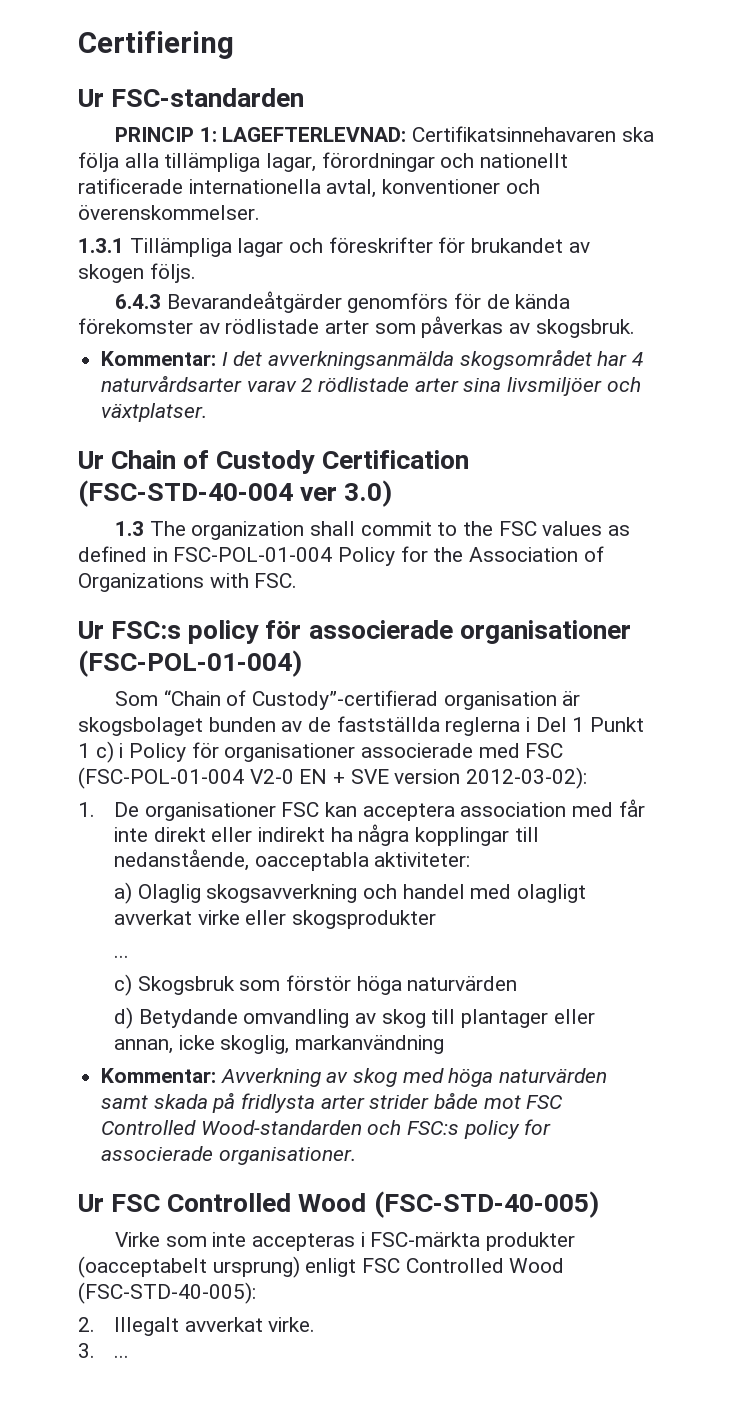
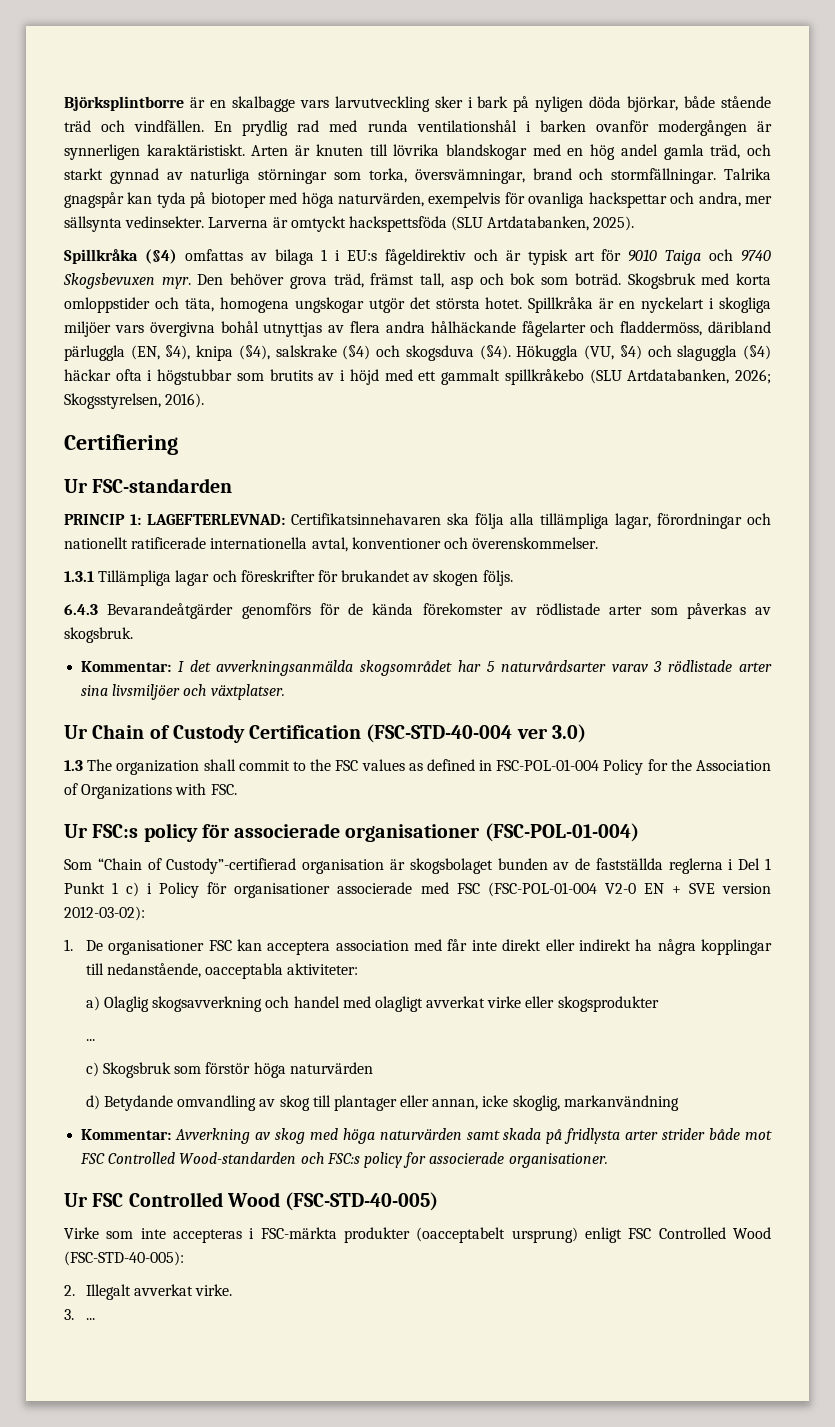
+ Björksplintborre är en skalbagge vars larvutveckling sker i bark på nyligen döda björkar, både stående träd och vindfällen. En prydlig rad med runda ventilationshål i barken ovanför modergången är synnerligen karaktäristiskt. Arten är knuten till lövrika blandskogar med en hög andel gamla träd, och starkt gynnad av naturliga störningar som torka, översvämningar, brand och stormfällningar. Talrika gnagspår kan tyda på biotoper med höga naturvärden, exempelvis för ovanliga hackspettar och andra, mer sällsynta vedinsekter. Larverna är omtyckt hackspettsföda (SLU Artdatabanken, 2025).
+ Spillkråka (§4) omfattas av bilaga 1 i EU:s fågeldirektiv och är typisk art för 9010 Taiga och 9740 Skogsbevuxen myr. Den behöver grova träd, främst tall, asp och bok som boträd. Skogsbruk med korta omloppstider och täta, homogena ungskogar utgör det största hotet. Spillkråka är en nyckelart i skogliga miljöer vars övergivna bohål utnyttjas av flera andra hålhäckande fågelarter och fladdermöss, däribland pärluggla (EN, §4), knipa (§4), salskrake (§4) och skogsduva (§4). Hökuggla (VU, §4) och slaguggla (§4) häckar ofta i högstubbar som brutits av i höjd med ett gammalt spillkråkebo (SLU Artdatabanken, 2026; Skogsstyrelsen, 2016).
- Kommentar: I det avverkningsanmälda skogsområdet har 4 naturvårdsarter varav 2 rödlistade arter sina livsmiljöer och växtplatser.
+ Kommentar: I det avverkningsanmälda skogsområdet har 5 naturvårdsarter varav 3 rödlistade arter sina livsmiljöer och växtplatser.

